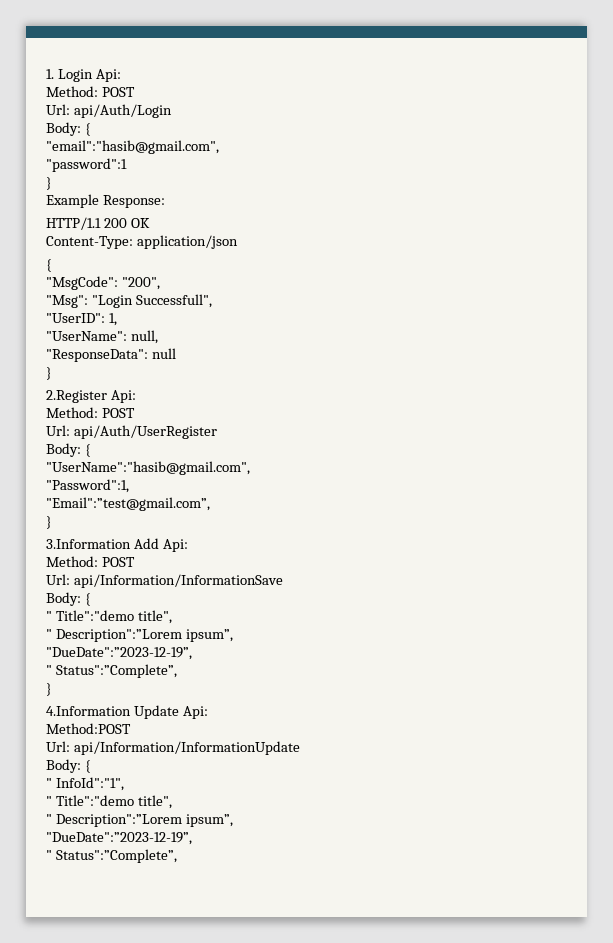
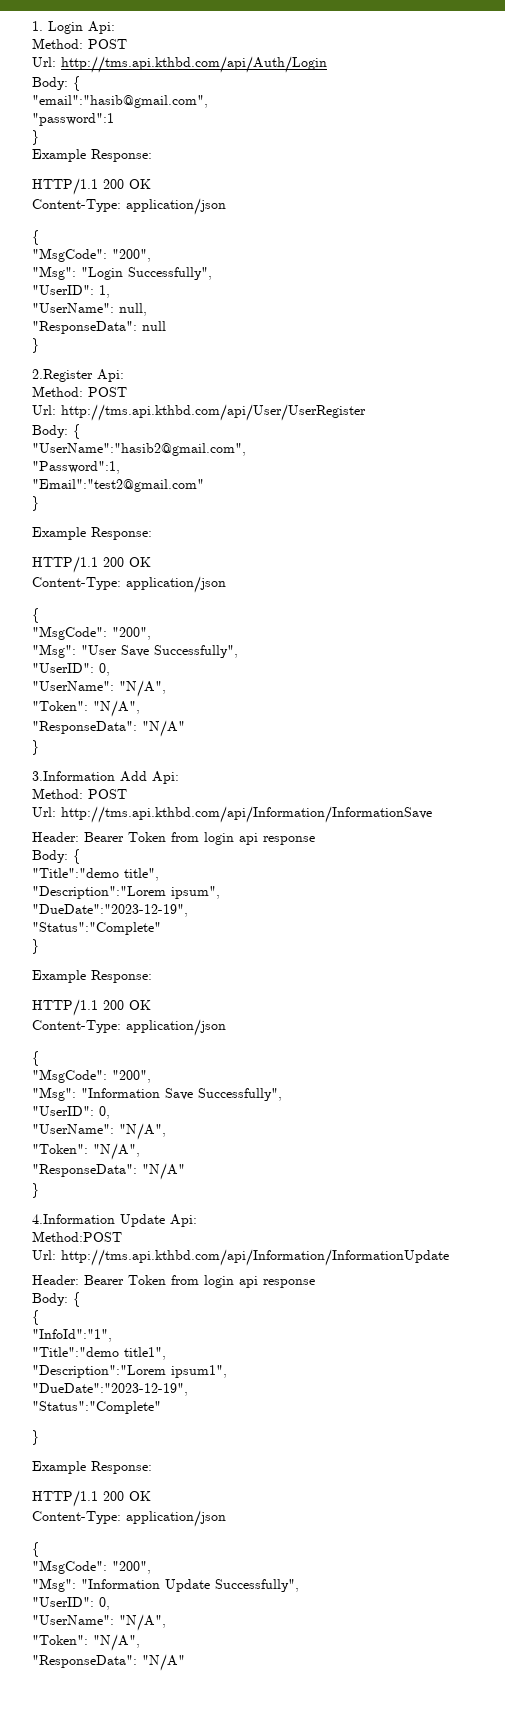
- Url: api/Auth/Login
+ Url: http://tms.api.kthbd.com/api/Auth/Login
- "Msg": "Login Successfull",
+ "Msg": "Login Successfully",
- Url: api/Auth/UserRegister
+ Url: http://tms.api.kthbd.com/api/User/UserRegister
  Body: {
- "UserName":"hasib@gmail.com",
+ "UserName":"hasib2@gmail.com",
- "Email":”test@gmail.com”,
+ "Email":"test2@gmail.com"
+ }
+ Example Response:
+ HTTP/1.1 200 OK
+ Content-Type: application/json
+ {
+ "MsgCode": "200",
+ "Msg": "User Save Successfully",
+ "UserID": 0,
+ "UserName": "N/A",
+ "Token": "N/A",
+ "ResponseData": "N/A"
- Url: api/Information/InformationSave
+ Url: http://tms.api.kthbd.com/api/Information/InformationSave
+ Header: Bearer Token from login api response
  Body: {
- " Title":"demo title",
- " Description":”Lorem ipsum”,
- "DueDate":”2023-12-19”,
- " Status":”Complete”,
+ "Title":"demo title",
+ "Description":"Lorem ipsum",
+ "DueDate":"2023-12-19",
+ "Status":"Complete"
+ }
+ Example Response:
+ HTTP/1.1 200 OK
+ Content-Type: application/json
+ {
+ "MsgCode": "200",
+ "Msg": "Information Save Successfully",
+ "UserID": 0,
+ "UserName": "N/A",
+ "Token": "N/A",
+ "ResponseData": "N/A"
- Url: api/Information/InformationUpdate
+ Url: http://tms.api.kthbd.com/api/Information/InformationUpdate
+ Header: Bearer Token from login api response
  Body: {
- " InfoId":"1",
- " Title":"demo title",
- " Description":”Lorem ipsum”,
- "DueDate":”2023-12-19”,
- " Status":”Complete”,
+ {
+ "InfoId":"1",
+ "Title":"demo title1",
+ "Description":"Lorem ipsum1",
+ "DueDate":"2023-12-19",
+ "Status":"Complete"
+ }
+ Example Response:
+ HTTP/1.1 200 OK
+ Content-Type: application/json
+ {
+ "MsgCode": "200",
+ "Msg": "Information Update Successfully",
+ "UserID": 0,
+ "UserName": "N/A",
+ "Token": "N/A",
+ "ResponseData": "N/A"

